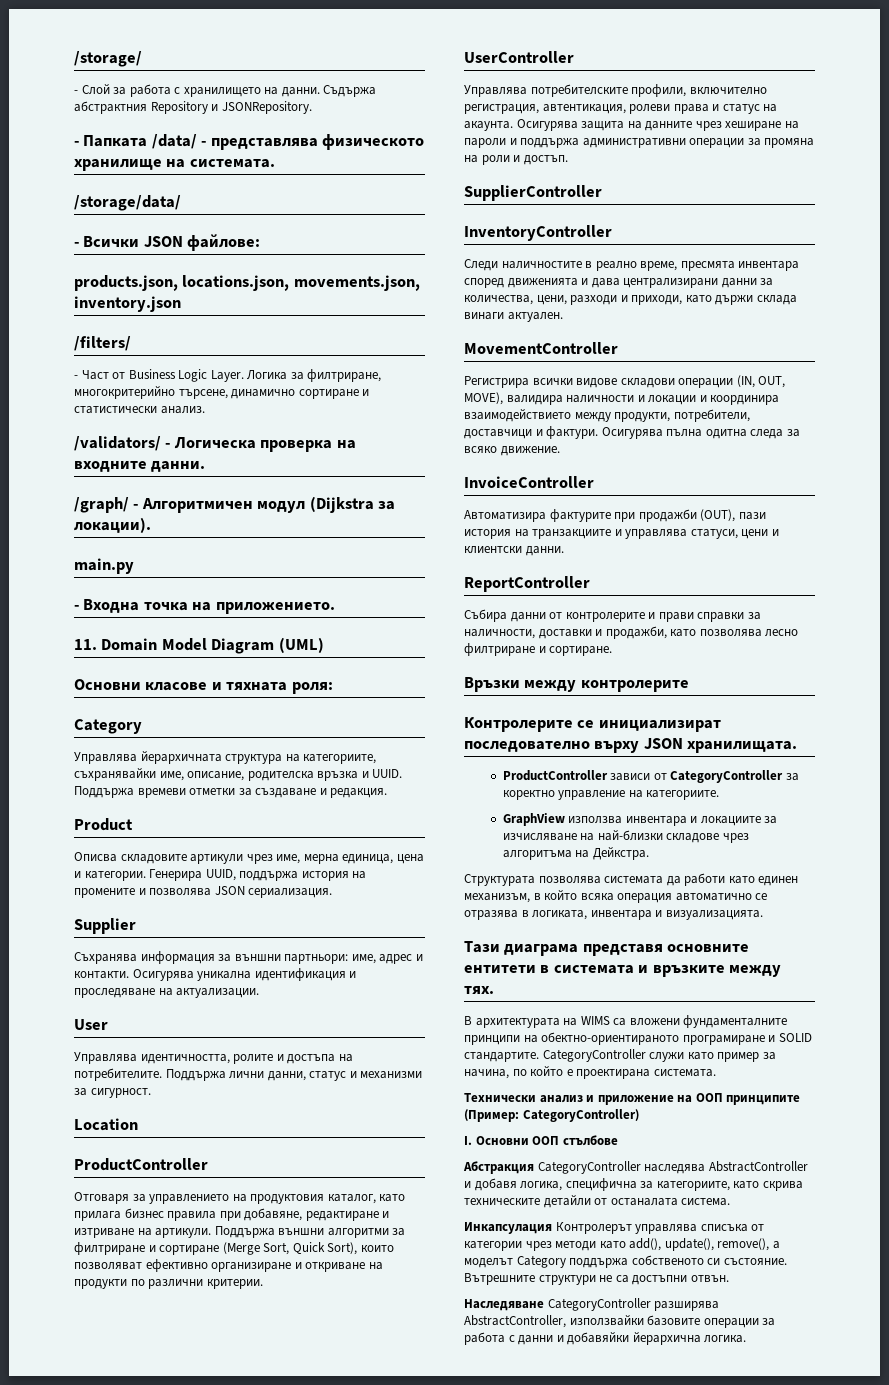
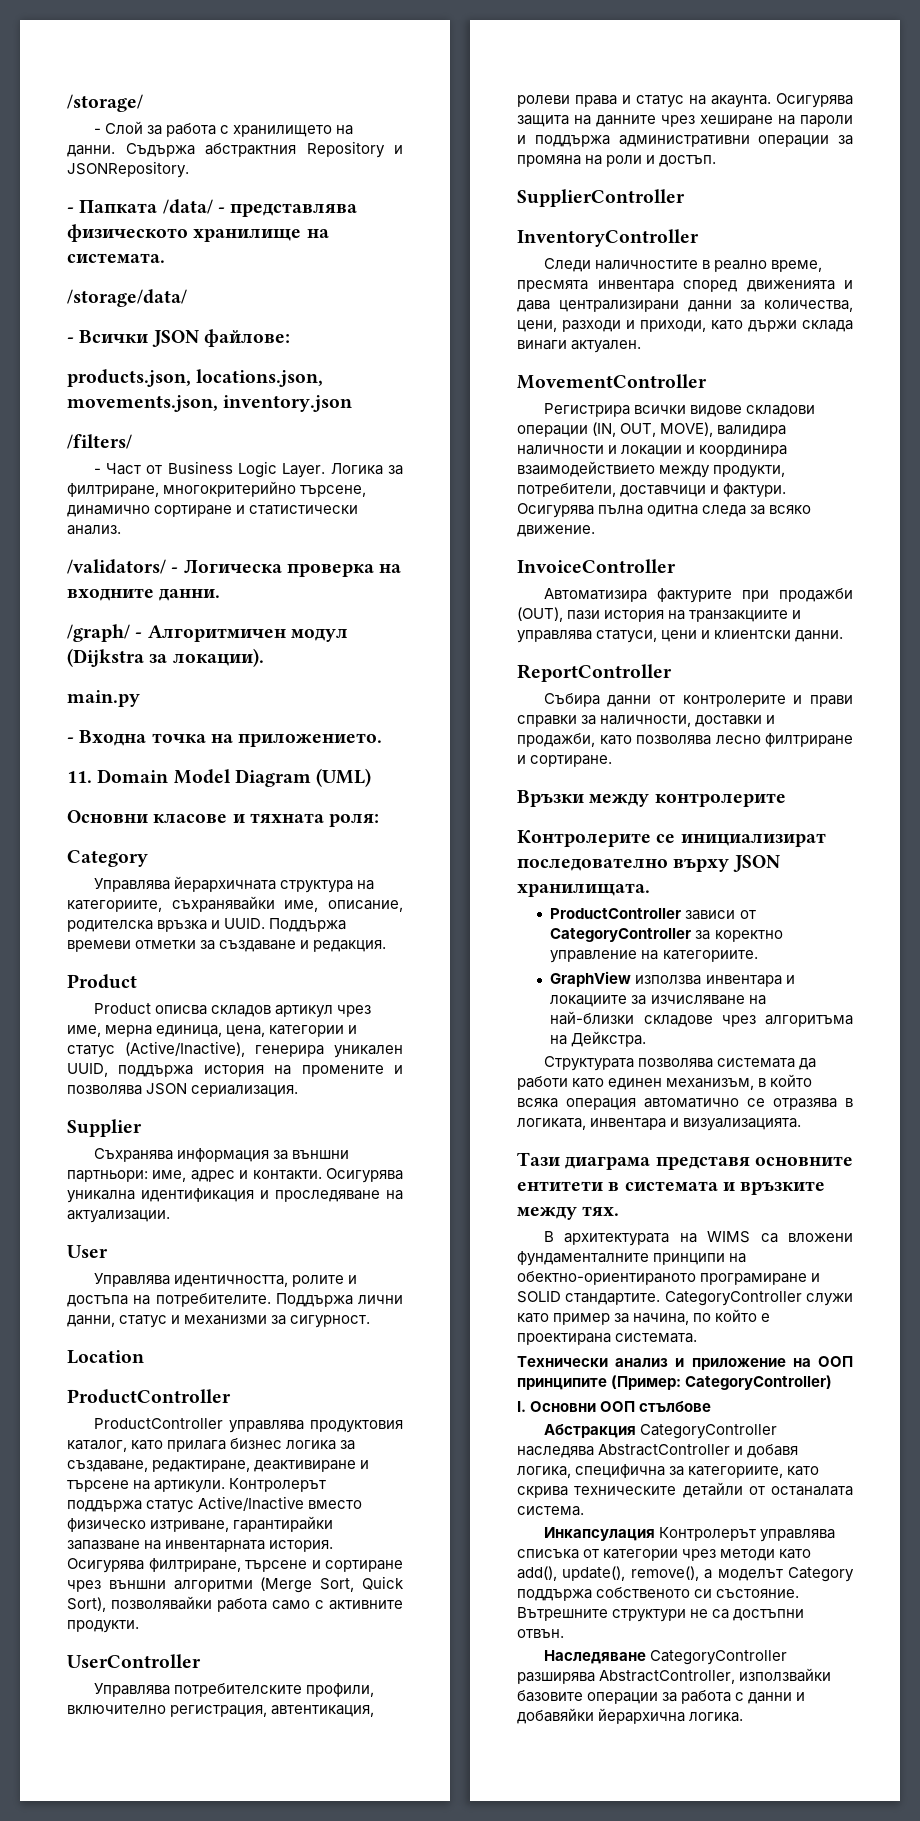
- Описва складовите артикули чрез име, мерна единица, цена и категории. Генерира UUID, поддържа история на промените и позволява JSON сериализация.
+ Product описва складов артикул чрез име, мерна единица, цена, категории и статус (Active/Inactive), генерира уникален UUID, поддържа история на промените и позволява JSON сериализация.
- Отговаря за управлението на продуктовия каталог, като прилага бизнес правила при добавяне, редактиране и изтриване на артикули. Поддържа външни алгоритми за филтриране и сортиране (Merge Sort, Quick Sort), които позволяват ефективно организиране и откриване на продукти по различни критерии.
+ ProductController управлява продуктовия каталог, като прилага бизнес логика за създаване, редактиране, деактивиране и търсене на артикули. Контролерът поддържа статус Active/Inactive вместо физическо изтриване, гарантирайки запазване на инвентарната история. Осигурява филтриране, търсене и сортиране чрез външни алгоритми (Merge Sort, Quick Sort), позволявайки работа само с активните продукти.

